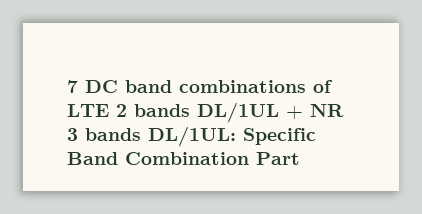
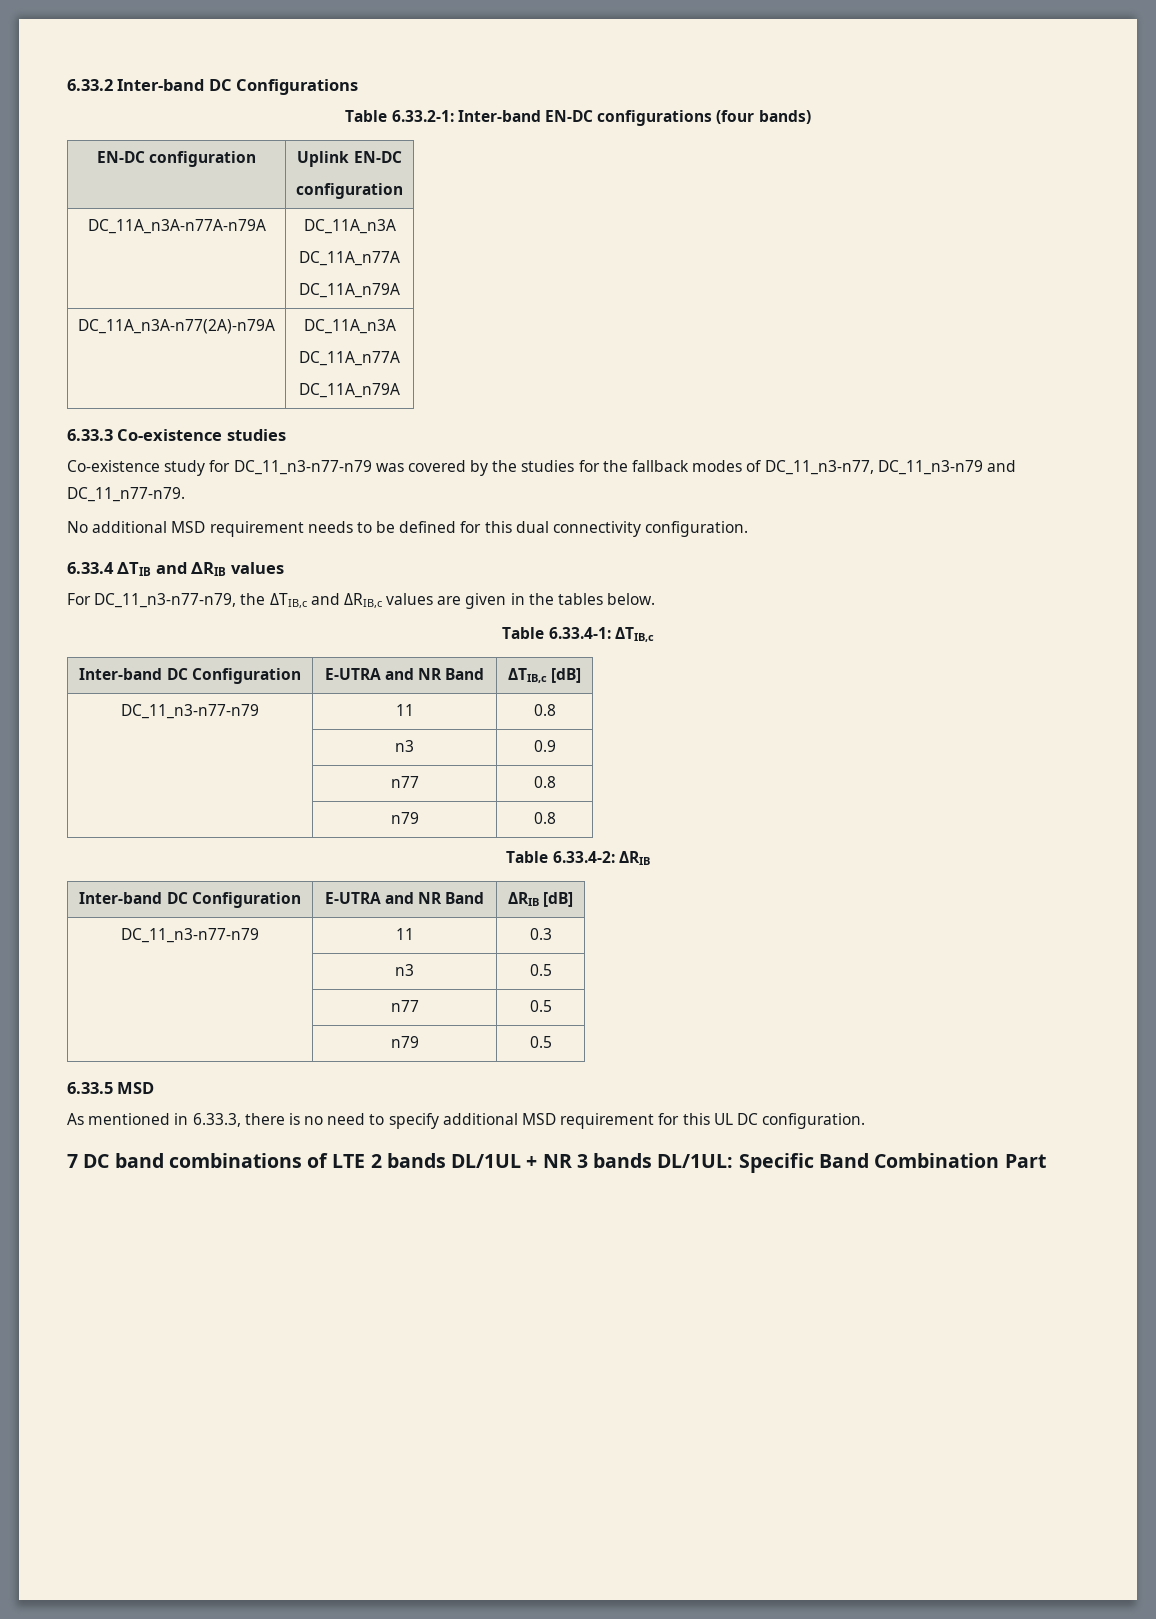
+ 6.33.2 Inter-band DC Configurations
+ Table 6.33.2-1: Inter-band EN-DC configurations (four bands)
+ EN-DC configuration | Uplink EN-DC
+ configuration
+ DC_11A_n3A-n77A-n79A | DC_11A_n3A
+ DC_11A_n77A
+ DC_11A_n79A
+ DC_11A_n3A-n77(2A)-n79A | DC_11A_n3A
+ DC_11A_n77A
+ DC_11A_n79A
+ 6.33.3 Co-existence studies
+ Co-existence study for DC_11_n3-n77-n79 was covered by the studies for the fallback modes of DC_11_n3-n77, DC_11_n3-n79 and DC_11_n77-n79.
+ No additional MSD requirement needs to be defined for this dual connectivity configuration.
+ 6.33.4 ∆TIB and ∆RIB values
+ For DC_11_n3-n77-n79, the ΔTIB,c and ΔRIB,c values are given in the tables below.
+ Table 6.33.4-1: ΔTIB,c
+ Inter-band DC Configuration | E-UTRA and NR Band | ΔTIB,c [dB]
+ DC_11_n3-n77-n79 | 11 | 0.8
+ | n3 | 0.9
+ | n77 | 0.8
+ | n79 | 0.8
+ Table 6.33.4-2: ΔRIB
+ Inter-band DC Configuration | E-UTRA and NR Band | ΔRIB [dB]
+ DC_11_n3-n77-n79 | 11 | 0.3
+ | n3 | 0.5
+ | n77 | 0.5
+ | n79 | 0.5
+ 6.33.5 MSD
+ As mentioned in 6.33.3, there is no need to specify additional MSD requirement for this UL DC configuration.

